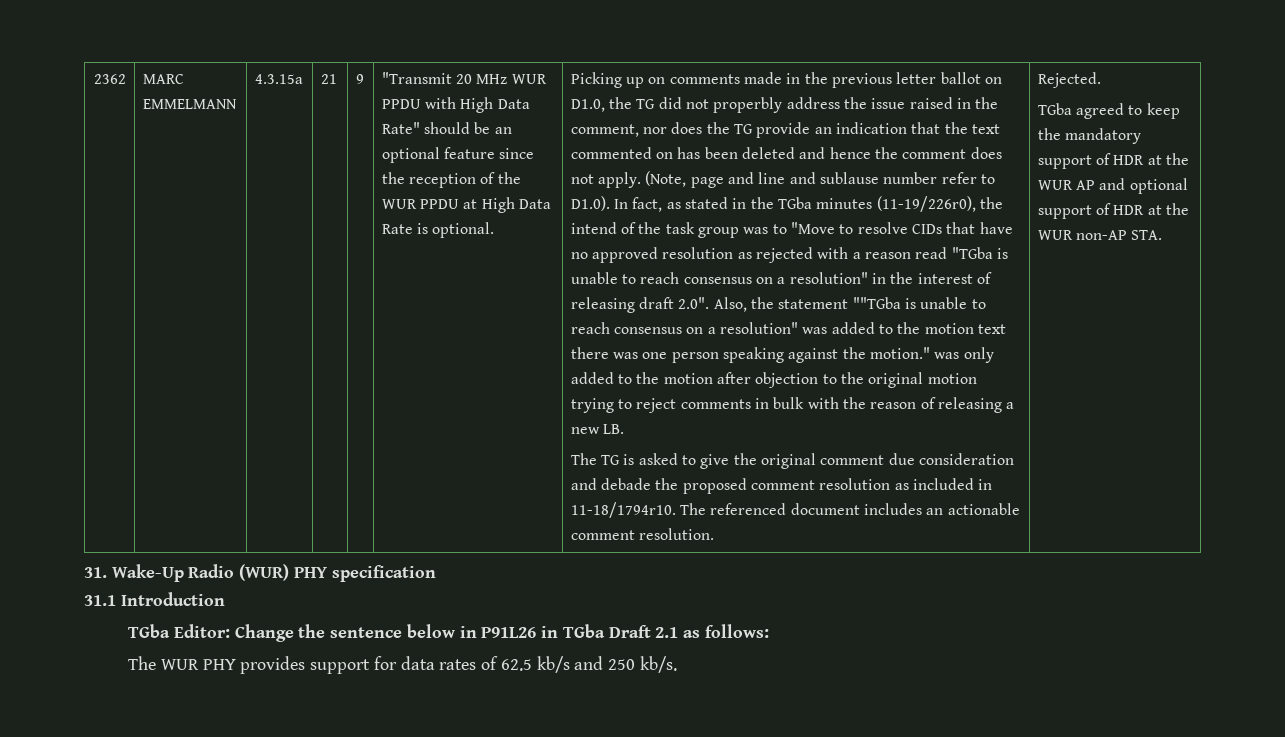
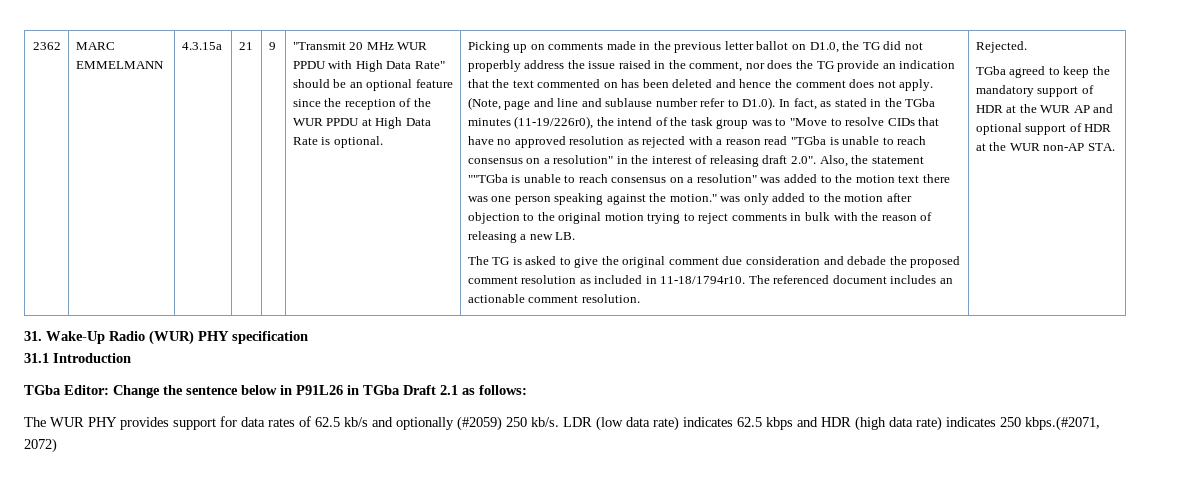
- The WUR PHY provides support for data rates of 62.5 kb/s and 250 kb/s.
+ The WUR PHY provides support for data rates of 62.5 kb/s and optionally (#2059) 250 kb/s. LDR (low data rate) indicates 62.5 kbps and HDR (high data rate) indicates 250 kbps.(#2071, 2072)

